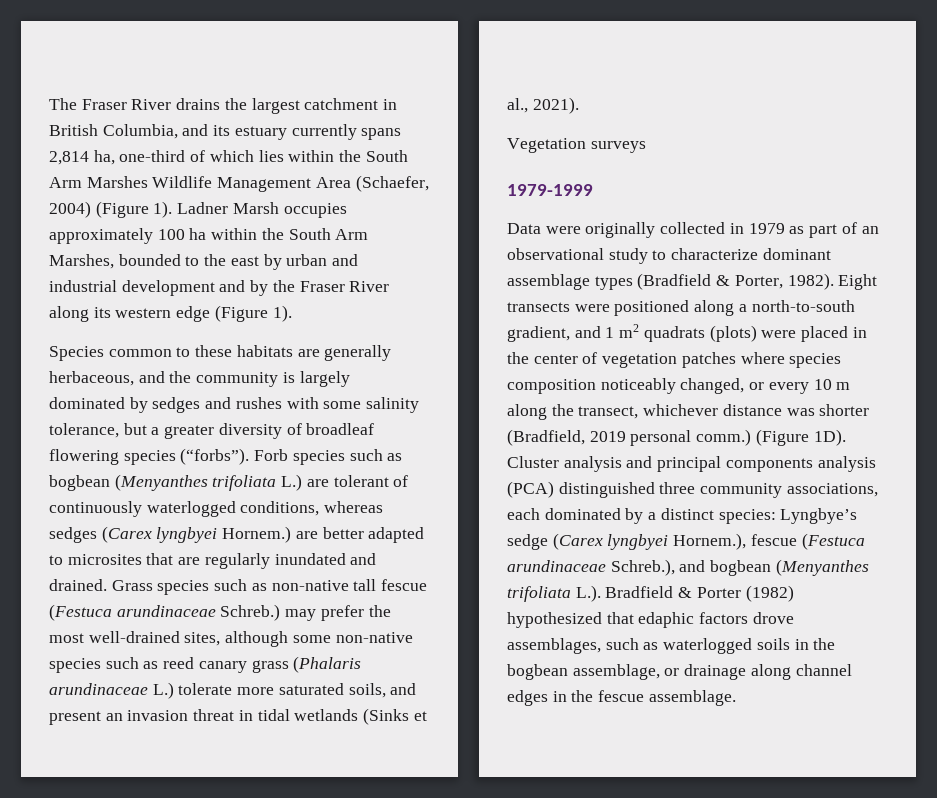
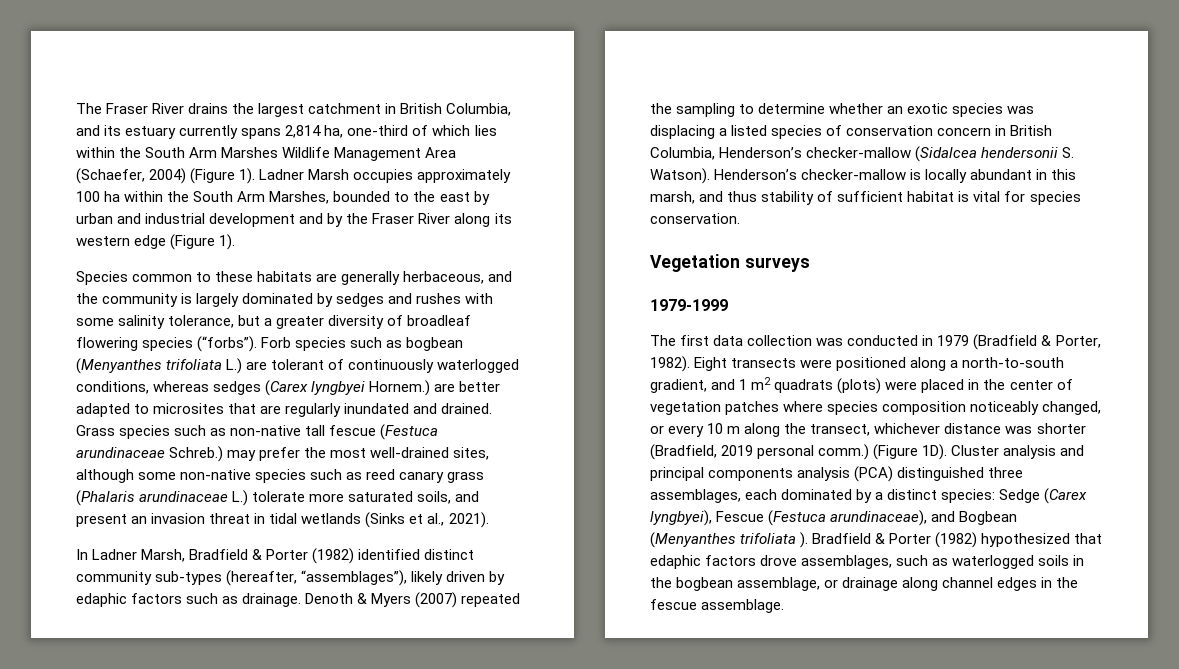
+ In Ladner Marsh, Bradfield & Porter (1982) identified distinct community sub-types (hereafter, “assemblages”), likely driven by edaphic factors such as drainage. Denoth & Myers (2007) repeated the sampling to determine whether an exotic species was displacing a listed species of conservation concern in British Columbia, Henderson’s checker-mallow (Sidalcea hendersonii S. Watson). Henderson’s checker-mallow is locally abundant in this marsh, and thus stability of sufficient habitat is vital for species conservation.
  Vegetation surveys
  1979-1999
- Data were originally collected in 1979 as part of an observational study to characterize dominant assemblage types (Bradfield & Porter, 1982).
+ The first data collection was conducted in 1979 (Bradfield & Porter, 1982).
- Cluster analysis and principal components analysis (PCA) distinguished three community associations, each dominated by a distinct species: Lyngbye’s sedge (Carex lyngbyei Hornem.), fescue (Festuca arundinaceae Schreb.), and bogbean (Menyanthes trifoliata L.). Bradfield & Porter (1982) hypothesized that edaphic factors drove assemblages, such as waterlogged soils in the bogbean assemblage, or drainage along channel edges in the fescue assemblage.
+ Cluster analysis and principal components analysis (PCA) distinguished three assemblages, each dominated by a distinct species: Sedge (Carex lyngbyei), Fescue (Festuca arundinaceae), and Bogbean (Menyanthes trifoliata ). Bradfield & Porter (1982) hypothesized that edaphic factors drove assemblages, such as waterlogged soils in the bogbean assemblage, or drainage along channel edges in the fescue assemblage.

